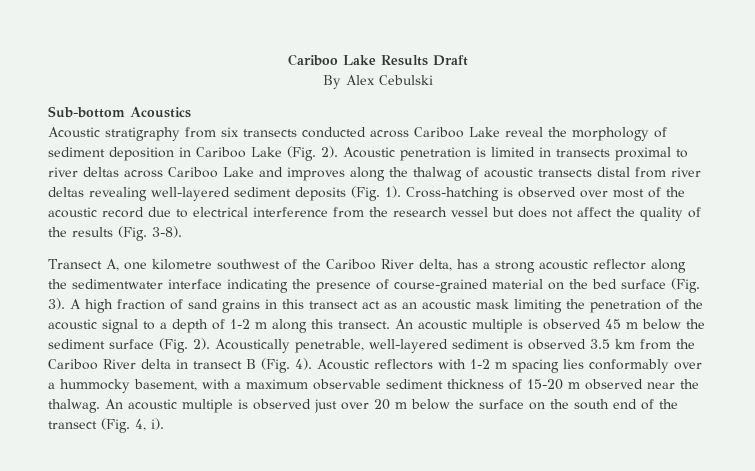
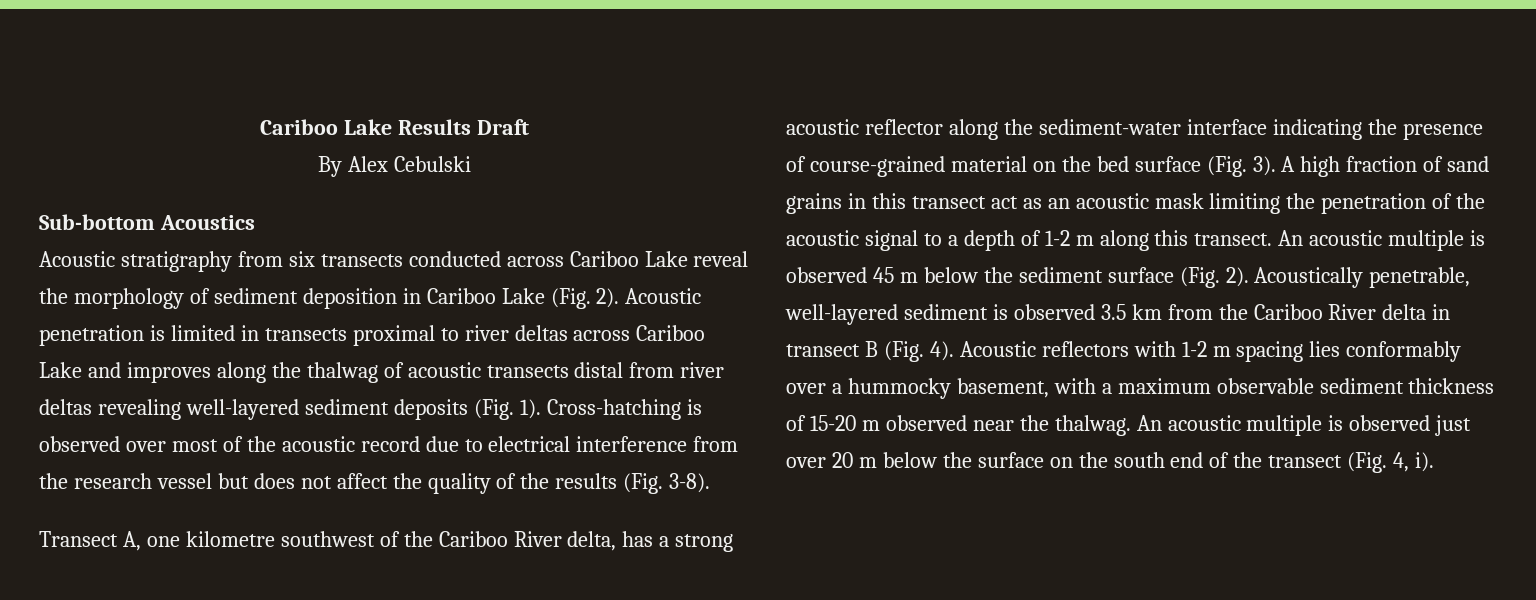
- Transect A, one kilometre southwest of the Cariboo River delta, has a strong acoustic reflector along the sedimentwater interface indicating the presence of course-grained material on the bed surface (Fig. 3).
+ Transect A, one kilometre southwest of the Cariboo River delta, has a strong acoustic reflector along the sediment-water interface indicating the presence of course-grained material on the bed surface (Fig. 3).

